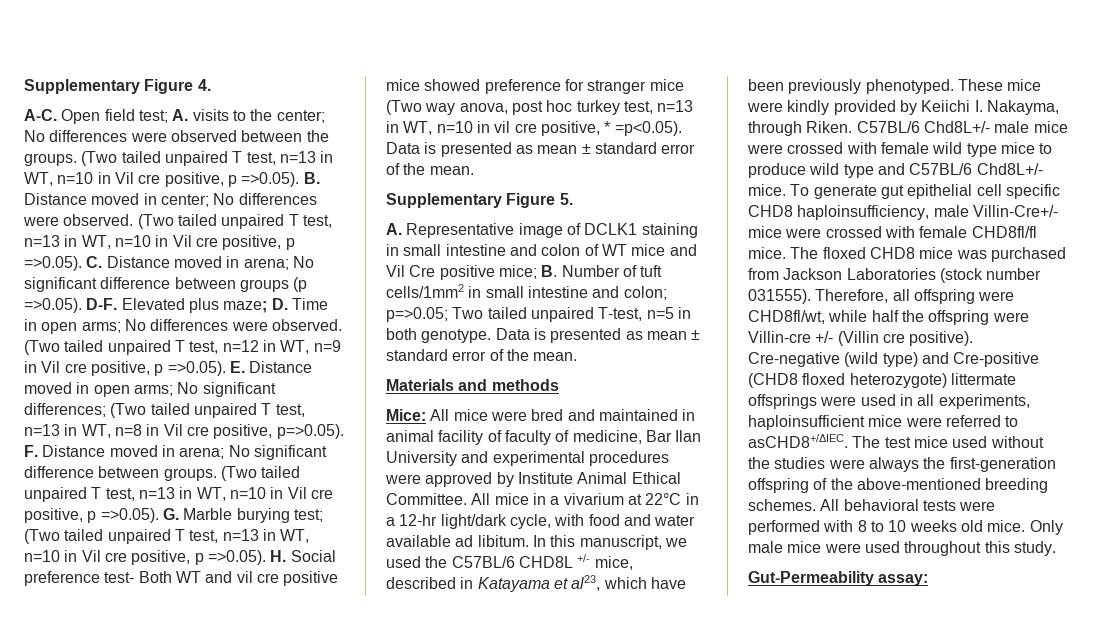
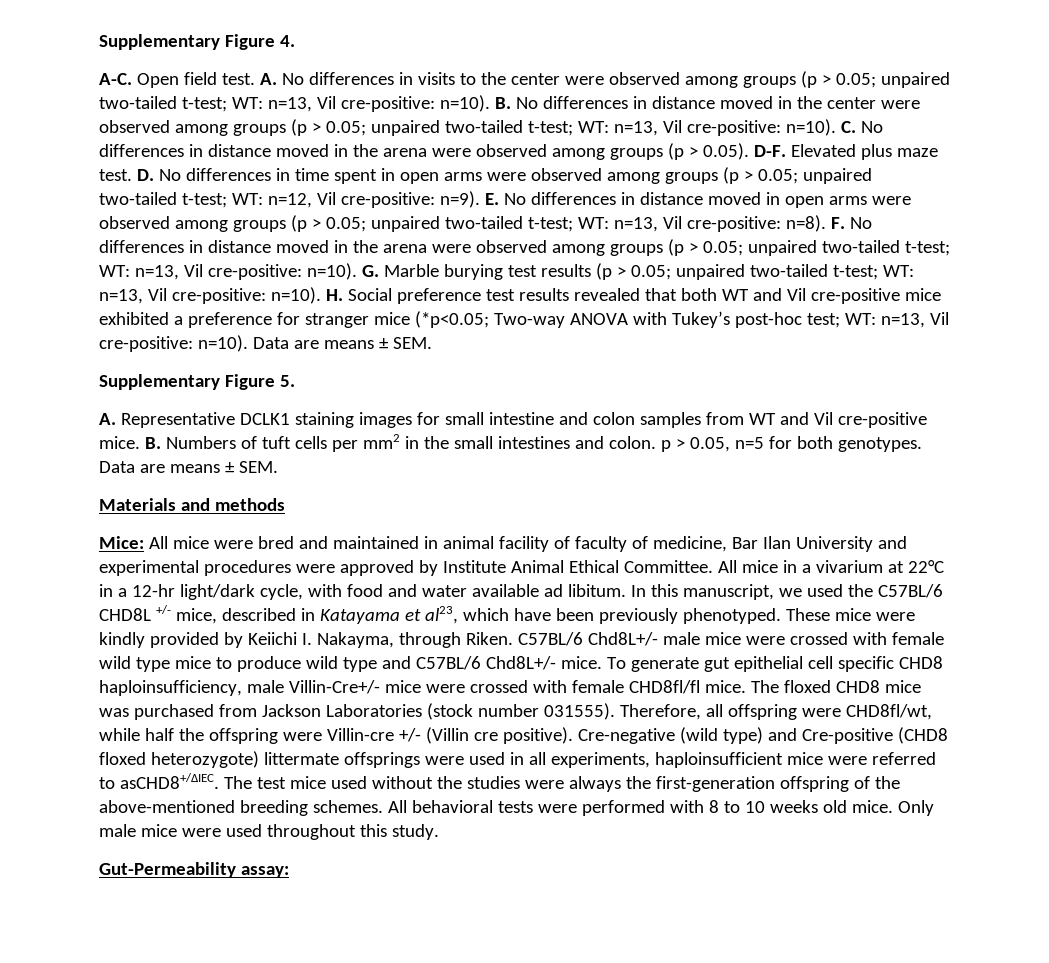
- A-C. Open field test; A. visits to the center; No differences were observed between the groups. (Two tailed unpaired T test, n=13 in WT, n=10 in Vil cre positive, p =>0.05). B. Distance moved in center; No differences were observed. (Two tailed unpaired T test, n=13 in WT, n=10 in Vil cre positive, p =>0.05). C. Distance moved in arena; No significant difference between groups (p =>0.05). D-F. Elevated plus maze; D. Time in open arms; No differences were observed. (Two tailed unpaired T test, n=12 in WT, n=9 in Vil cre positive, p =>0.05). E. Distance moved in open arms; No significant differences; (Two tailed unpaired T test, n=13 in WT, n=8 in Vil cre positive, p=>0.05). F. Distance moved in arena; No significant difference between groups. (Two tailed unpaired T test, n=13 in WT, n=10 in Vil cre positive, p =>0.05). G. Marble burying test; (Two tailed unpaired T test, n=13 in WT, n=10 in Vil cre positive, p =>0.05). H. Social preference test- Both WT and vil cre positive mice showed preference for stranger mice (Two way anova, post hoc turkey test, n=13 in WT, n=10 in vil cre positive, * =p<0.05). Data is presented as mean ± standard error of the mean.
+ A-C. Open field test. A. No differences in visits to the center were observed among groups (p > 0.05; unpaired two-tailed t-test; WT: n=13, Vil cre-positive: n=10). B. No differences in distance moved in the center were observed among groups (p > 0.05; unpaired two-tailed t-test; WT: n=13, Vil cre-positive: n=10). C. No differences in distance moved in the arena were observed among groups (p > 0.05). D-F. Elevated plus maze test. D. No differences in time spent in open arms were observed among groups (p > 0.05; unpaired two-tailed t-test; WT: n=12, Vil cre-positive: n=9). E. No differences in distance moved in open arms were observed among groups (p > 0.05; unpaired two-tailed t-test; WT: n=13, Vil cre-positive: n=8). F. No differences in distance moved in the arena were observed among groups (p > 0.05; unpaired two-tailed t-test; WT: n=13, Vil cre-positive: n=10). G. Marble burying test results (p > 0.05; unpaired two-tailed t-test; WT: n=13, Vil cre-positive: n=10). H. Social preference test results revealed that both WT and Vil cre-positive mice exhibited a preference for stranger mice (*p<0.05; Two-way ANOVA with Tukey’s post-hoc test; WT: n=13, Vil cre-positive: n=10). Data are means ± SEM.
- A. Representative image of DCLK1 staining in small intestine and colon of WT mice and Vil Cre positive mice; B. Number of tuft cells/1mm2 in small intestine and colon; p=>0.05; Two tailed unpaired T-test, n=5 in both genotype. Data is presented as mean ± standard error of the mean.
+ A. Representative DCLK1 staining images for small intestine and colon samples from WT and Vil cre-positive mice. B. Numbers of tuft cells per mm2 in the small intestines and colon. p > 0.05, n=5 for both genotypes. Data are means ± SEM.

